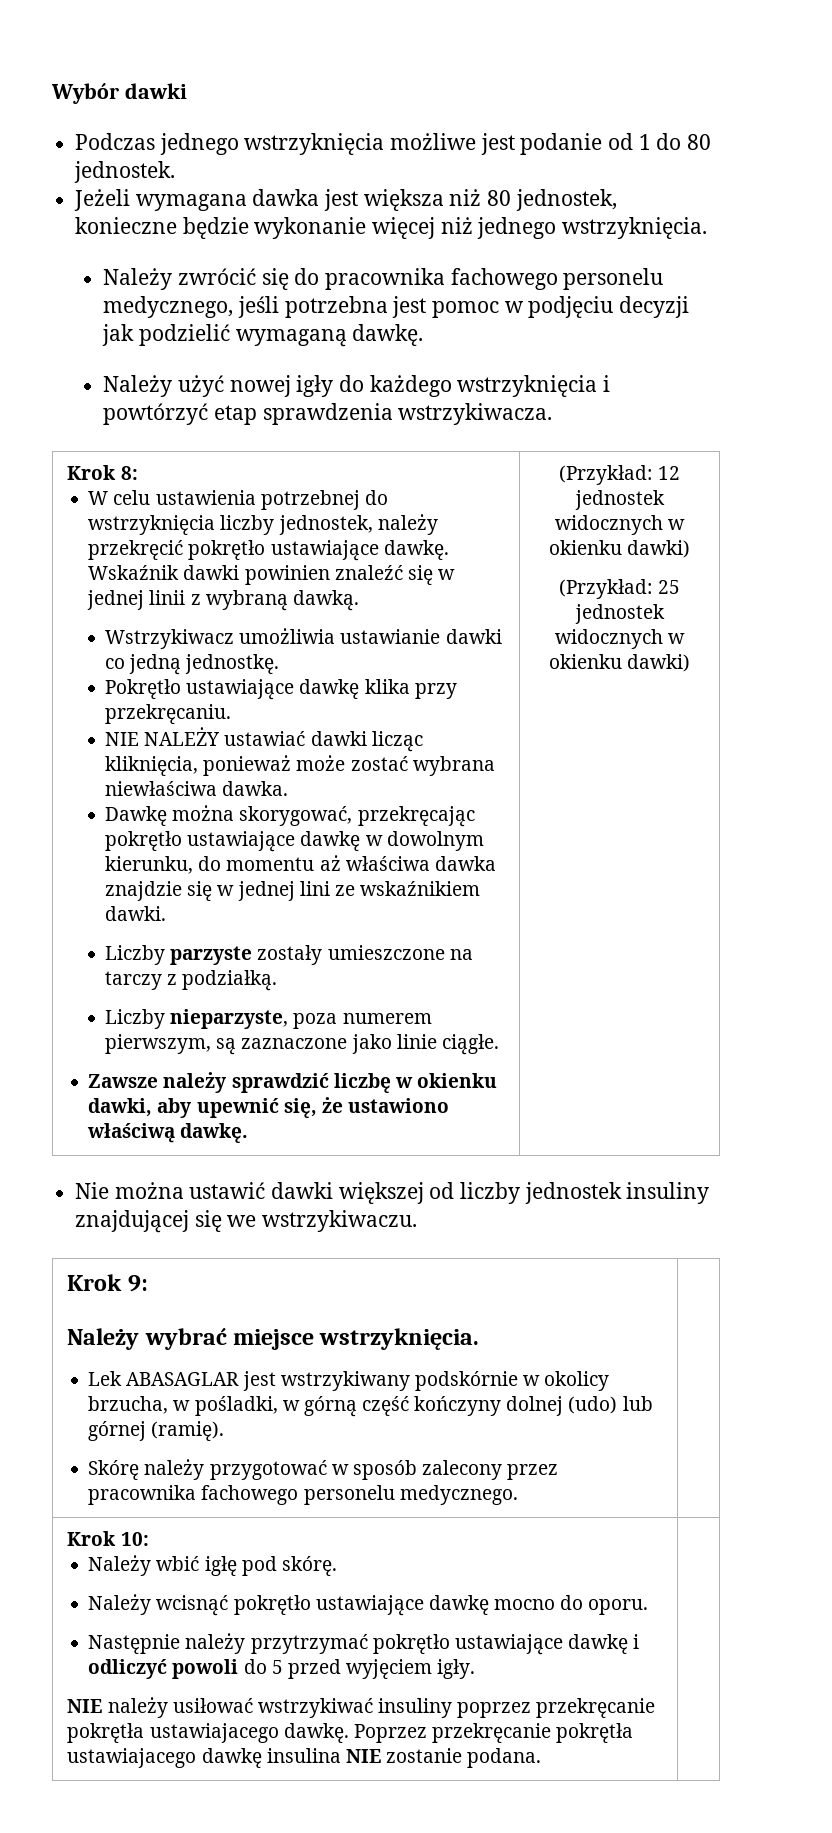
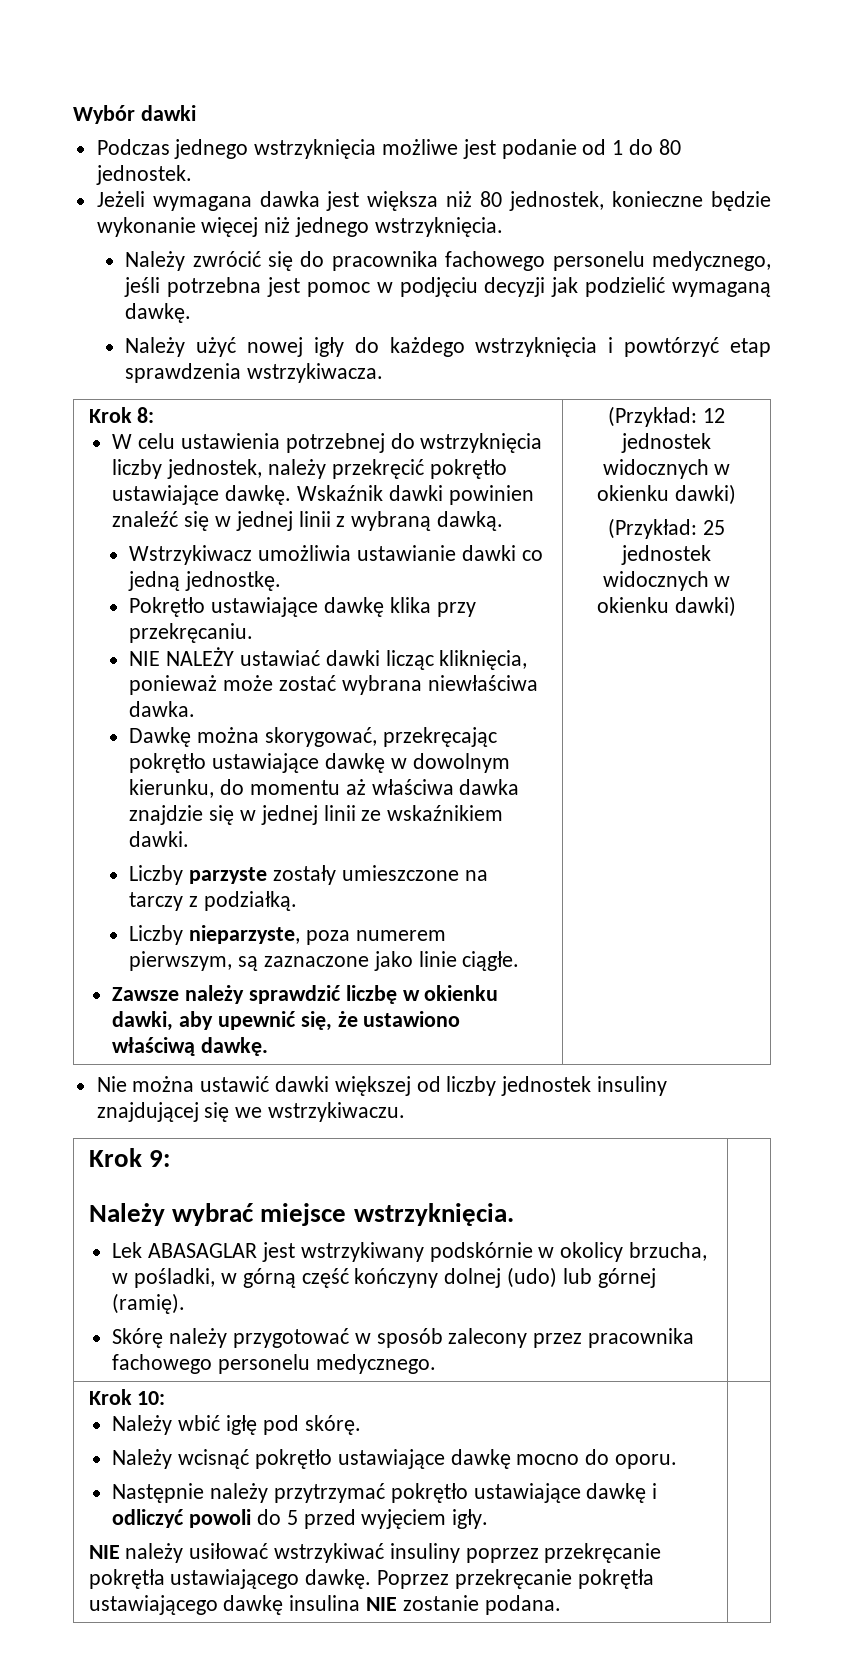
- Dawkę można skorygować, przekręcając pokrętło ustawiające dawkę w dowolnym kierunku, do momentu aż właściwa dawka znajdzie się w jednej lini ze wskaźnikiem dawki.
+ Dawkę można skorygować, przekręcając pokrętło ustawiające dawkę w dowolnym kierunku, do momentu aż właściwa dawka znajdzie się w jednej linii ze wskaźnikiem dawki.
- NIE należy usiłować wstrzykiwać insuliny poprzez przekręcanie pokrętła ustawiajacego dawkę.
+ NIE należy usiłować wstrzykiwać insuliny poprzez przekręcanie pokrętła ustawiającego dawkę.
- Poprzez przekręcanie pokrętła ustawiajacego dawkę insulina NIE zostanie podana.
+ Poprzez przekręcanie pokrętła ustawiającego dawkę insulina NIE zostanie podana.

